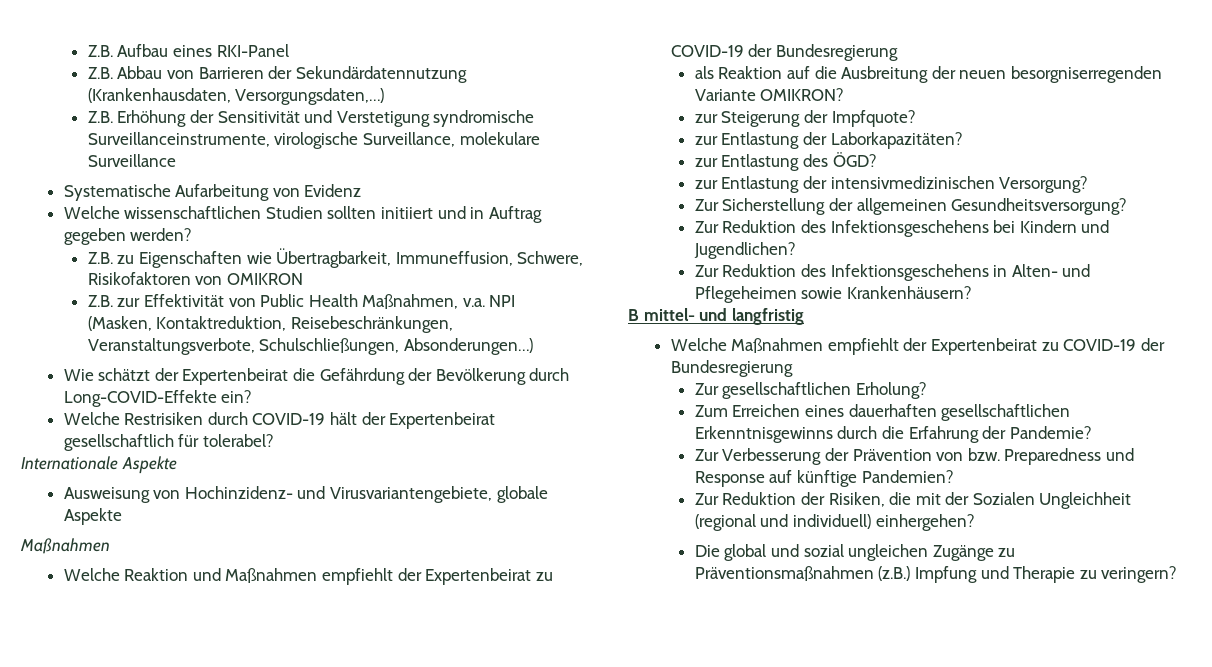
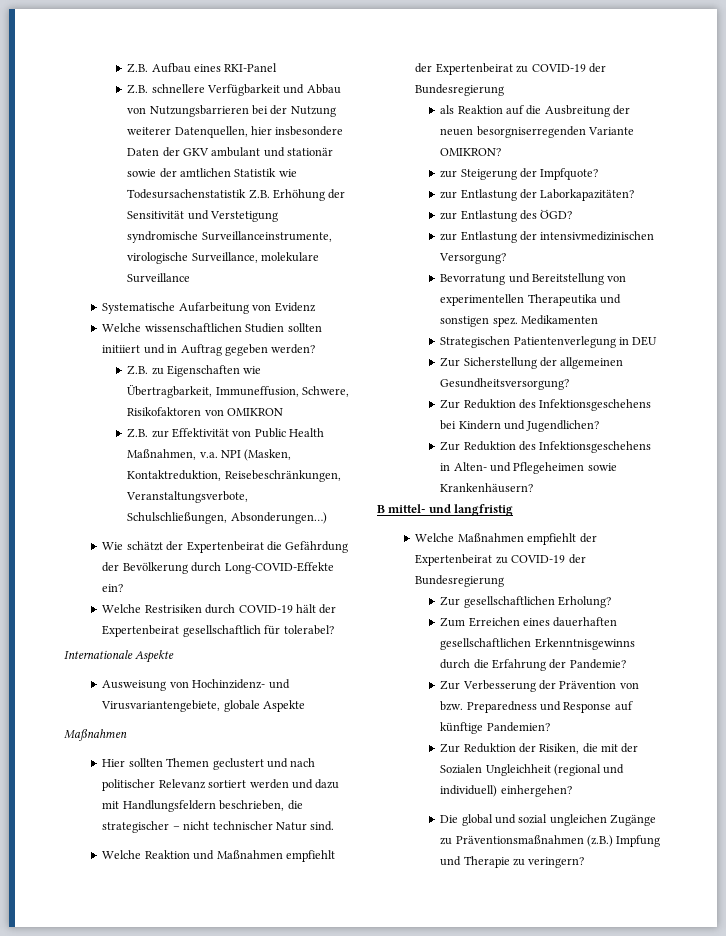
- Z.B. Abbau von Barrieren der Sekundärdatennutzung (Krankenhausdaten, Versorgungsdaten,…)
- Z.B. Erhöhung der Sensitivität und Verstetigung syndromische Surveillanceinstrumente, virologische Surveillance, molekulare Surveillance
+ Z.B. schnellere Verfügbarkeit und Abbau von Nutzungsbarrieren bei der Nutzung weiterer Datenquellen, hier insbesondere Daten der GKV ambulant und stationär sowie der amtlichen Statistik wie Todesursachenstatistik Z.B. Erhöhung der Sensitivität und Verstetigung syndromische Surveillanceinstrumente, virologische Surveillance, molekulare Surveillance
+ Hier sollten Themen geclustert und nach politischer Relevanz sortiert werden und dazu mit Handlungsfeldern beschrieben, die strategischer – nicht technischer Natur sind.
+ Bevorratung und Bereitstellung von experimentellen Therapeutika und sonstigen spez. Medikamenten
+ Strategischen Patientenverlegung in DEU

